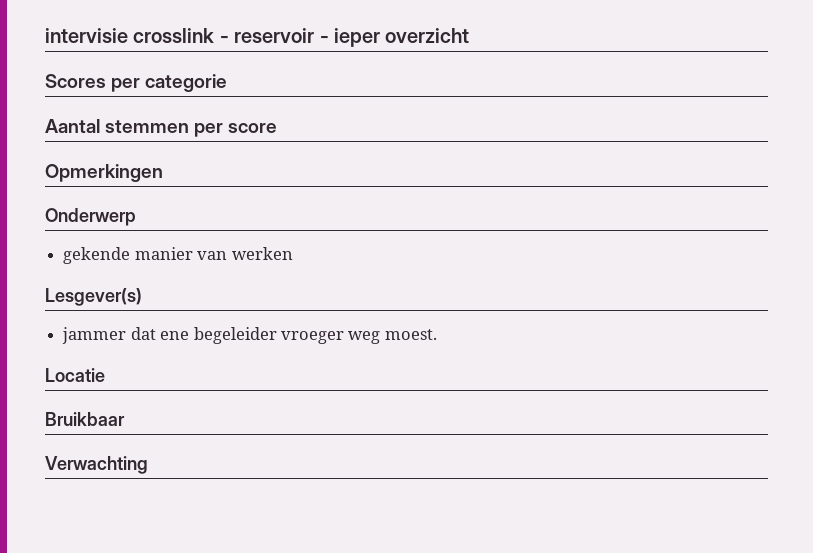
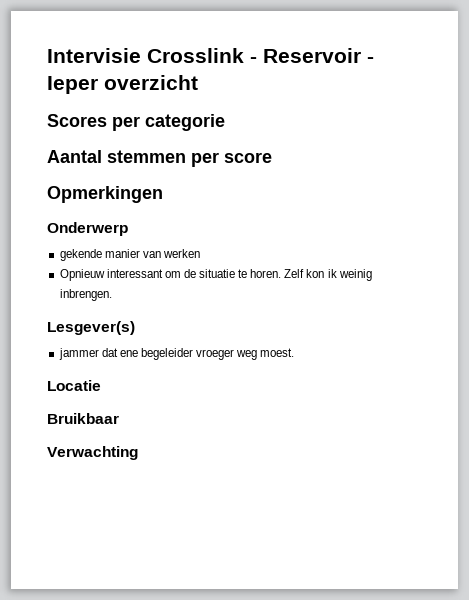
- intervisie crosslink - reservoir - ieper overzicht
+ Intervisie Crosslink - Reservoir - Ieper overzicht
+ Opnieuw interessant om de situatie te horen. Zelf kon ik weinig inbrengen.

